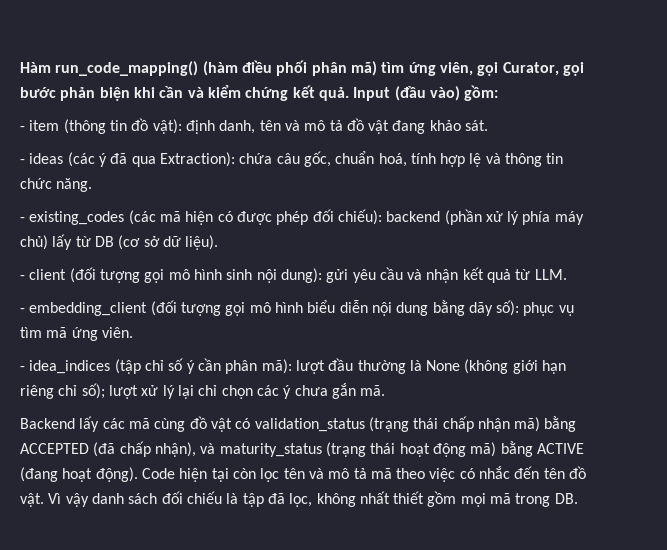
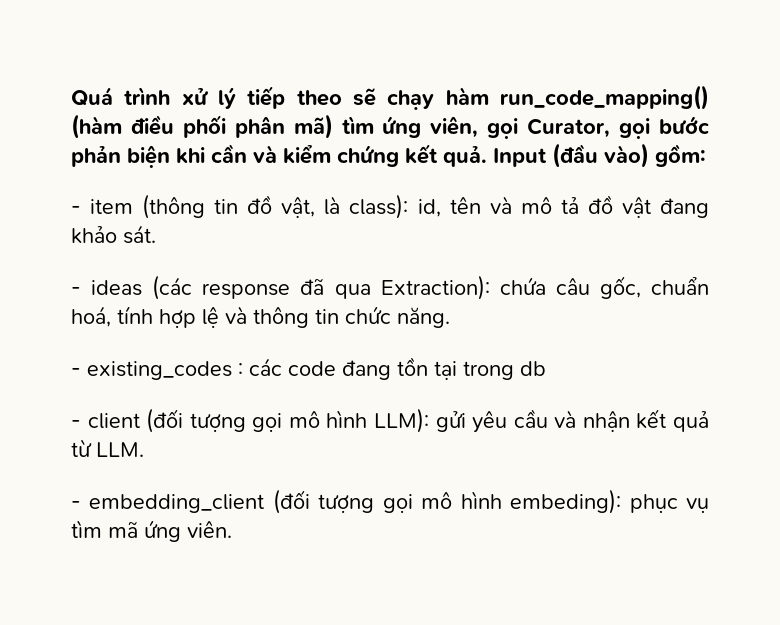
- Hàm run_code_mapping() (hàm điều phối phân mã) tìm ứng viên, gọi Curator, gọi bước phản biện khi cần và kiểm chứng kết quả.
+ Quá trình xử lý tiếp theo sẽ chạy hàm run_code_mapping() (hàm điều phối phân mã) tìm ứng viên, gọi Curator, gọi bước phản biện khi cần và kiểm chứng kết quả.
- - item (thông tin đồ vật): định danh, tên và mô tả đồ vật đang khảo sát.
+ - item (thông tin đồ vật, là class): id, tên và mô tả đồ vật đang khảo sát.
- - ideas (các ý đã qua Extraction): chứa câu gốc, chuẩn hoá, tính hợp lệ và thông tin chức năng.
+ - ideas (các response đã qua Extraction): chứa câu gốc, chuẩn hoá, tính hợp lệ và thông tin chức năng.
- - existing_codes (các mã hiện có được phép đối chiếu): backend (phần xử lý phía máy chủ) lấy từ DB (cơ sở dữ liệu).
+ - existing_codes : các code đang tồn tại trong db
- - client (đối tượng gọi mô hình sinh nội dung): gửi yêu cầu và nhận kết quả từ LLM.
+ - client (đối tượng gọi mô hình LLM): gửi yêu cầu và nhận kết quả từ LLM.
- - embedding_client (đối tượng gọi mô hình biểu diễn nội dung bằng dãy số): phục vụ tìm mã ứng viên.
+ - embedding_client (đối tượng gọi mô hình embeding): phục vụ tìm mã ứng viên.
- - idea_indices (tập chỉ số ý cần phân mã): lượt đầu thường là None (không giới hạn riêng chỉ số); lượt xử lý lại chỉ chọn các ý chưa gắn mã.
- Backend lấy các mã cùng đồ vật có validation_status (trạng thái chấp nhận mã) bằng ACCEPTED (đã chấp nhận), và maturity_status (trạng thái hoạt động mã) bằng ACTIVE (đang hoạt động). Code hiện tại còn lọc tên và mô tả mã theo việc có nhắc đến tên đồ vật. Vì vậy danh sách đối chiếu là tập đã lọc, không nhất thiết gồm mọi mã trong DB.

